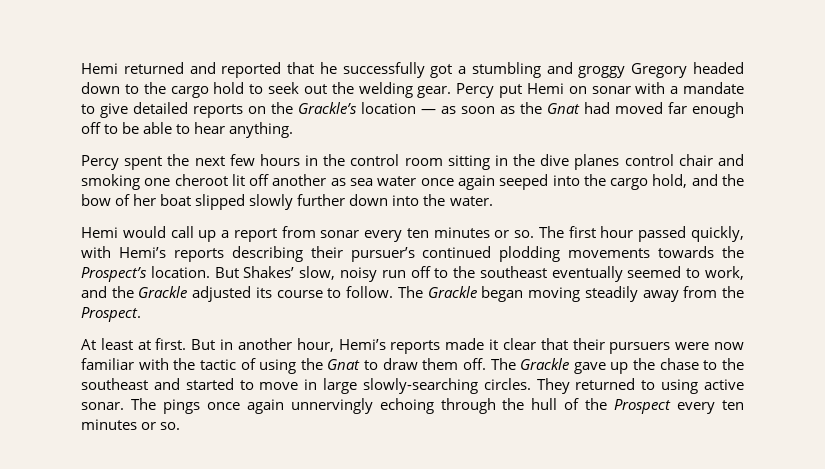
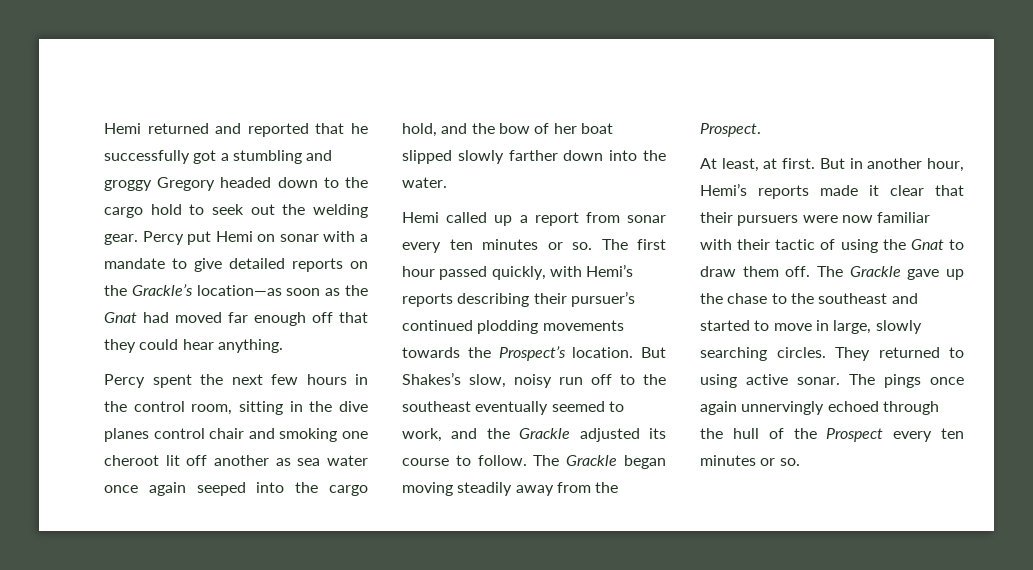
- Percy put Hemi on sonar with a mandate to give detailed reports on the Grackle’s location — as soon as the Gnat had moved far enough off to be able to hear anything.
+ Percy put Hemi on sonar with a mandate to give detailed reports on the Grackle’s location—as soon as the Gnat had moved far enough off that they could hear anything.
- Percy spent the next few hours in the control room sitting in the dive planes control chair and smoking one cheroot lit off another as sea water once again seeped into the cargo hold, and the bow of her boat slipped slowly further down into the water.
+ Percy spent the next few hours in the control room, sitting in the dive planes control chair and smoking one cheroot lit off another as sea water once again seeped into the cargo hold, and the bow of her boat slipped slowly farther down into the water.
- Hemi would call up a report from sonar every ten minutes or so.
+ Hemi called up a report from sonar every ten minutes or so.
- But Shakes’ slow, noisy run off to the southeast eventually seemed to work, and the Grackle adjusted its course to follow.
+ But Shakes’s slow, noisy run off to the southeast eventually seemed to work, and the Grackle adjusted its course to follow.
- At least at first.
+ At least, at first.
- But in another hour, Hemi’s reports made it clear that their pursuers were now familiar with the tactic of using the Gnat to draw them off.
+ But in another hour, Hemi’s reports made it clear that their pursuers were now familiar with their tactic of using the Gnat to draw them off.
- The Grackle gave up the chase to the southeast and started to move in large slowly-searching circles.
+ The Grackle gave up the chase to the southeast and started to move in large, slowly searching circles.
- The pings once again unnervingly echoing through the hull of the Prospect every ten minutes or so.
+ The pings once again unnervingly echoed through the hull of the Prospect every ten minutes or so.

